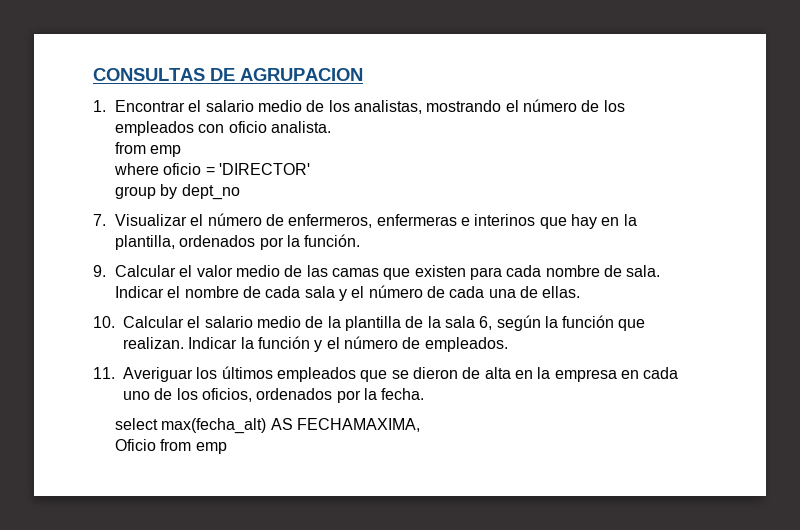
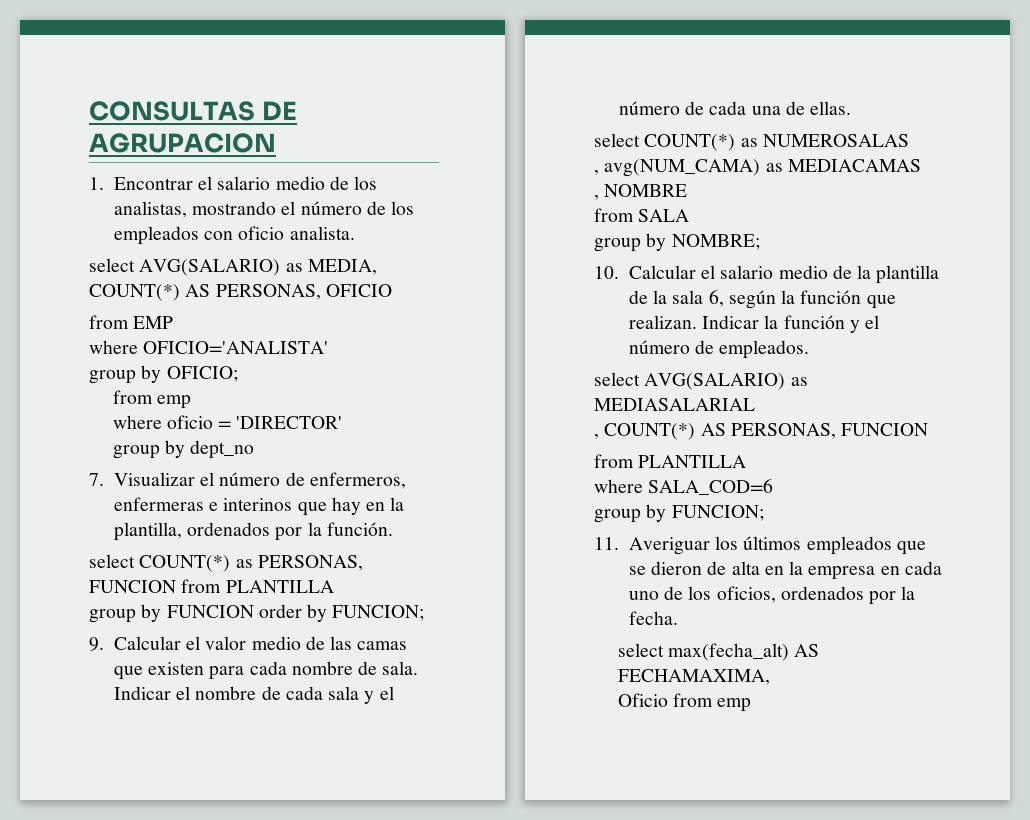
+ select AVG(SALARIO) as MEDIA, COUNT(*) AS PERSONAS, OFICIO
+ from EMP
+ where OFICIO='ANALISTA'
+ group by OFICIO;
+ select COUNT(*) as PERSONAS, FUNCION from PLANTILLA
+ group by FUNCION order by FUNCION;
+ select COUNT(*) as NUMEROSALAS
+ , avg(NUM_CAMA) as MEDIACAMAS
+ , NOMBRE
+ from SALA
+ group by NOMBRE;
+ select AVG(SALARIO) as MEDIASALARIAL
+ , COUNT(*) AS PERSONAS, FUNCION
+ from PLANTILLA
+ where SALA_COD=6
+ group by FUNCION;

